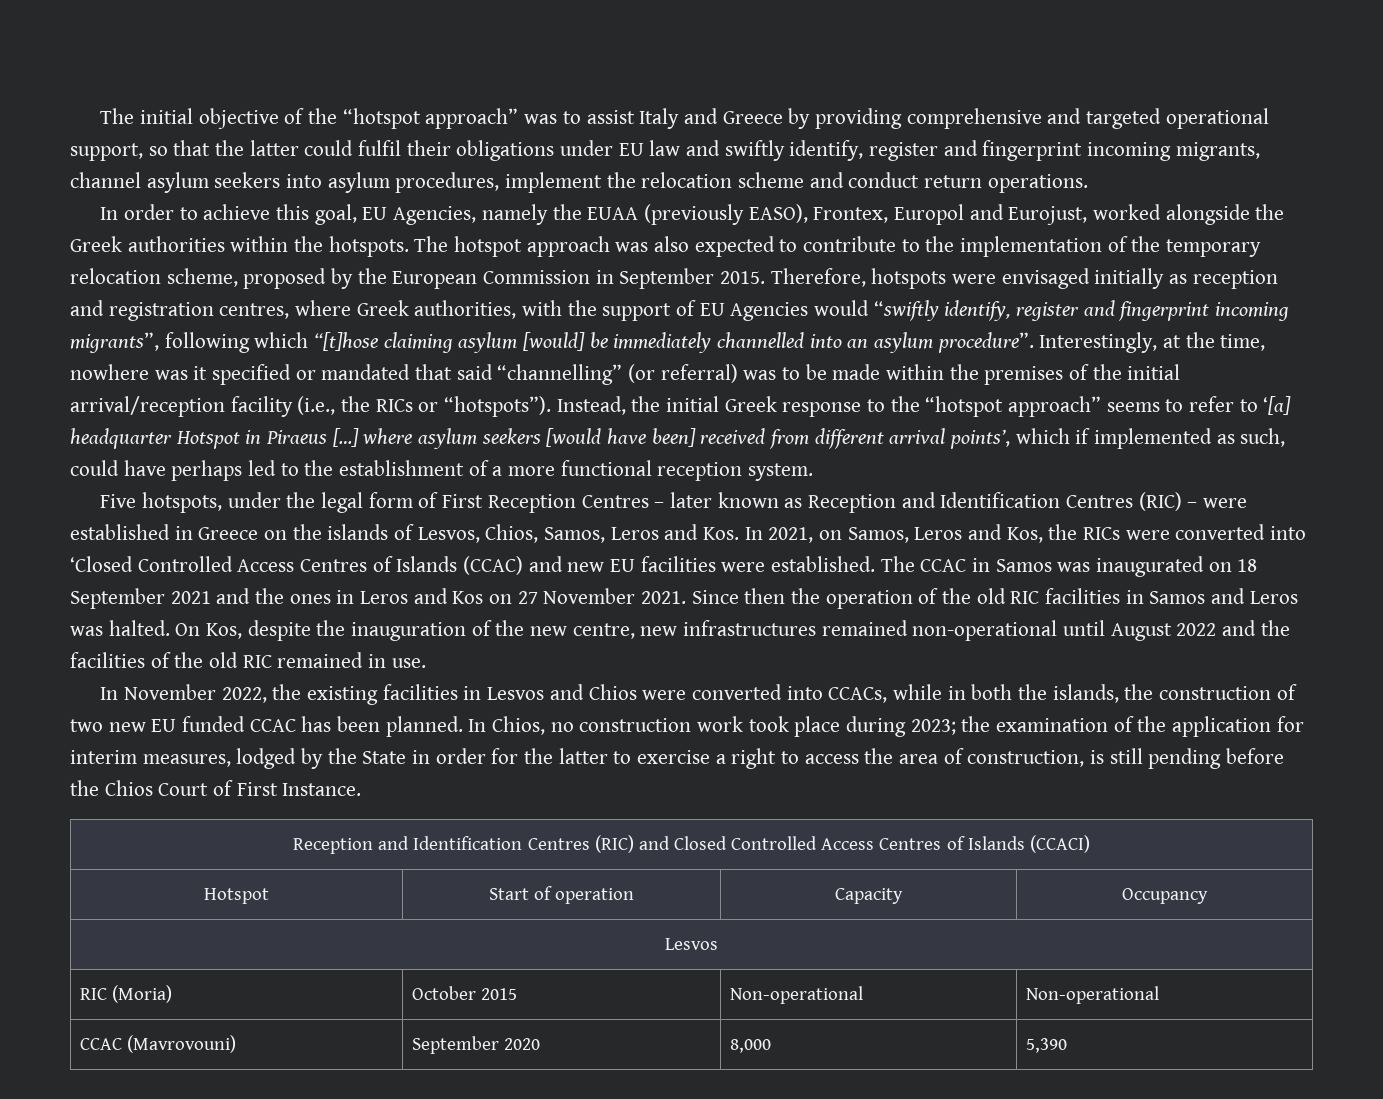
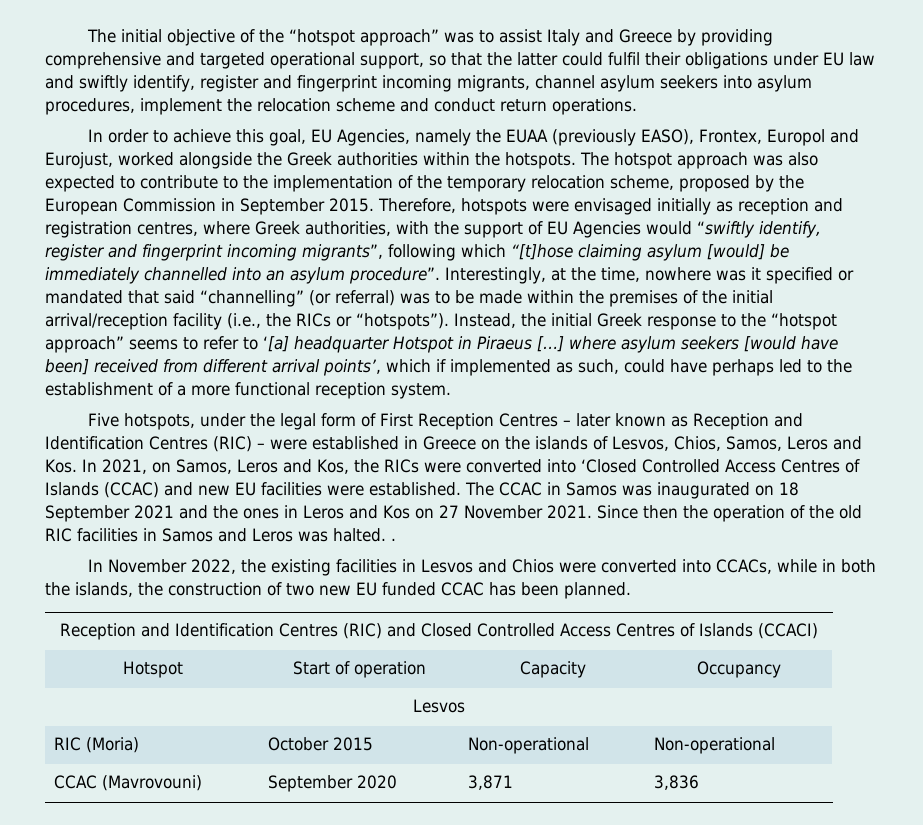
- Since then the operation of the old RIC facilities in Samos and Leros was halted. On Kos, despite the inauguration of the new centre, new infrastructures remained non-operational until August 2022 and the facilities of the old RIC remained in use.
+ Since then the operation of the old RIC facilities in Samos and Leros was halted. .
- In Chios, no construction work took place during 2023; the examination of the application for interim measures, lodged by the State in order for the latter to exercise a right to access the area of construction, is still pending before the Chios Court of First Instance.
- CCAC (Mavrovouni) | September 2020 | 8,000 | 5,390
+ CCAC (Mavrovouni) | September 2020 | 3,871 | 3,836

